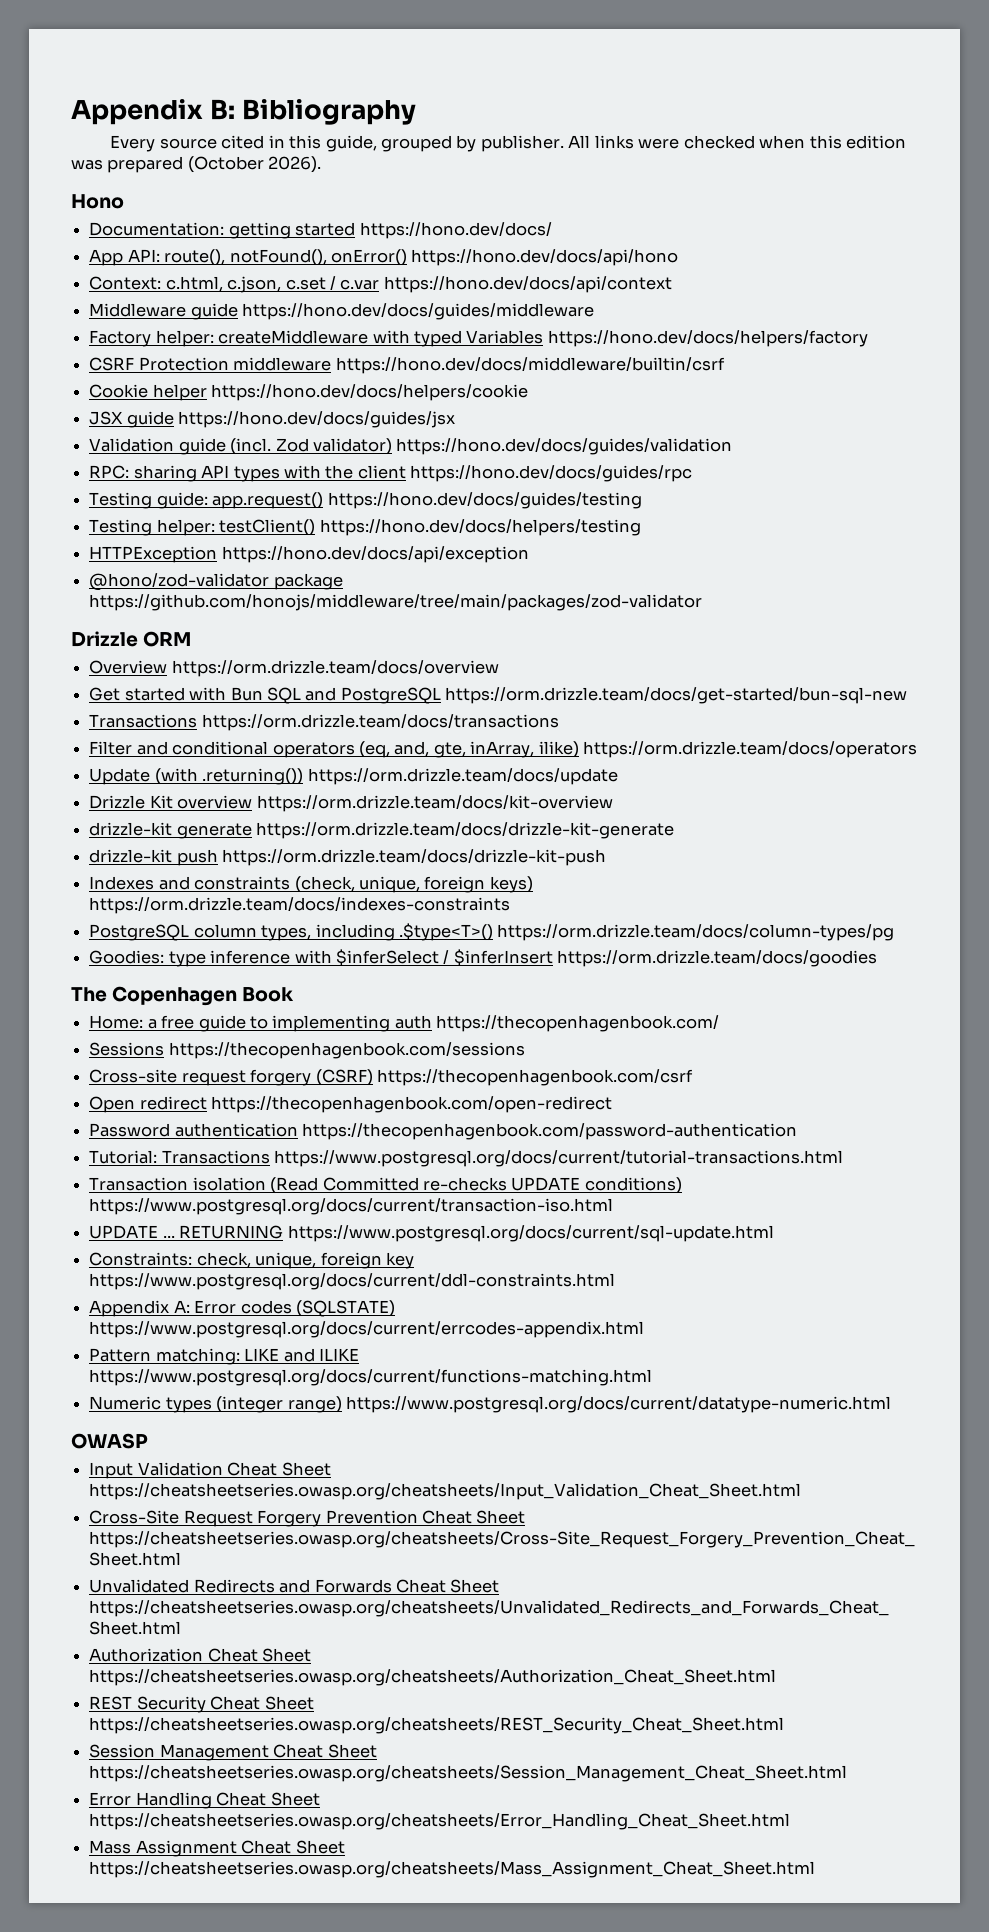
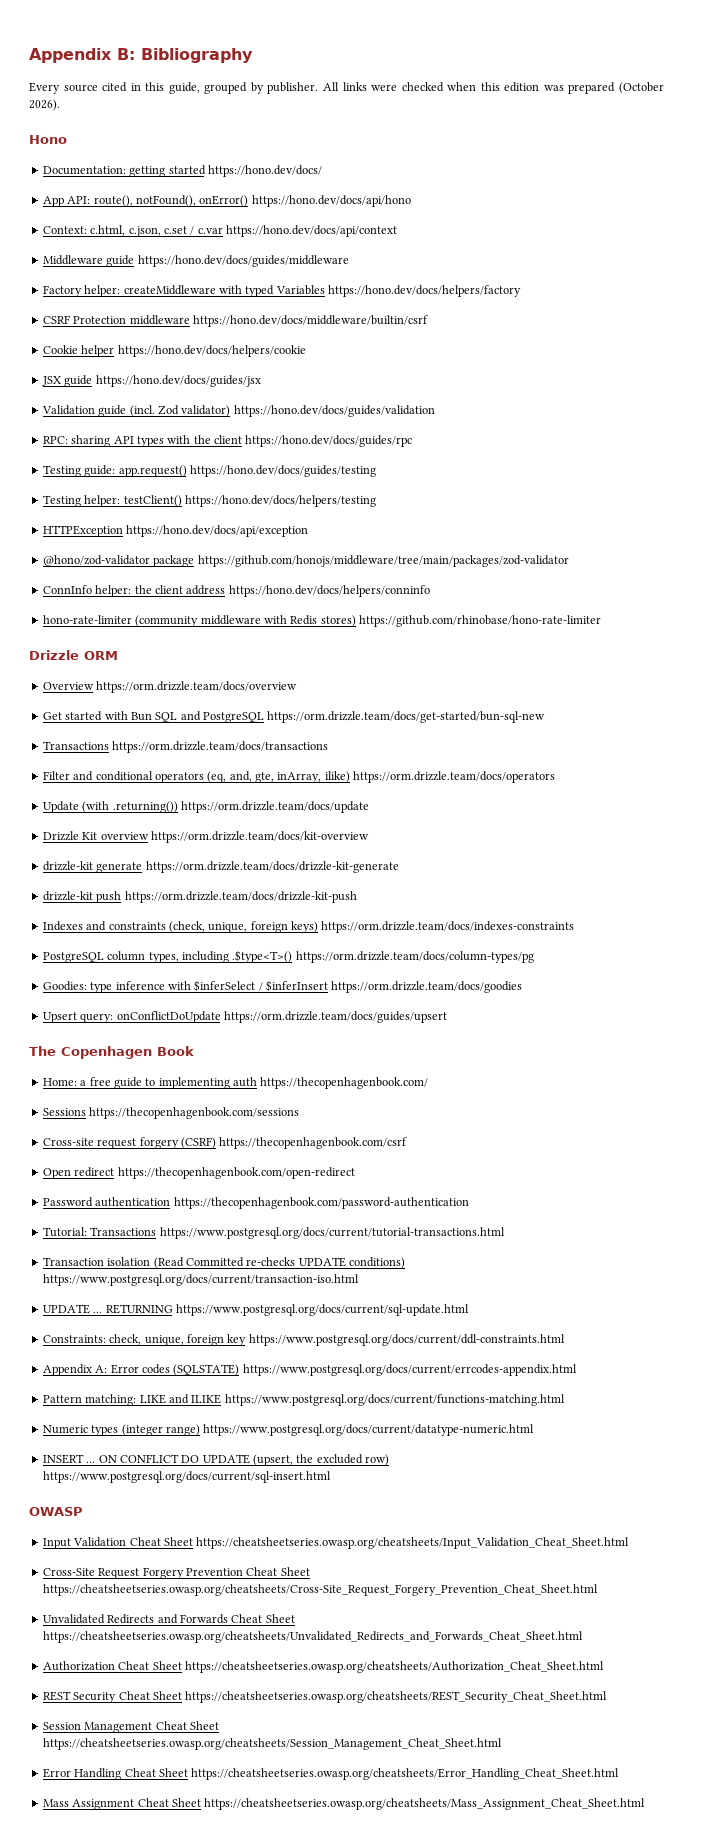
+ ConnInfo helper: the client address https://hono.dev/docs/helpers/conninfo
+ hono-rate-limiter (community middleware with Redis stores) https://github.com/rhinobase/hono-rate-limiter
+ Upsert query: onConflictDoUpdate https://orm.drizzle.team/docs/guides/upsert
+ INSERT ... ON CONFLICT DO UPDATE (upsert, the excluded row) https://www.postgresql.org/docs/current/sql-insert.html

